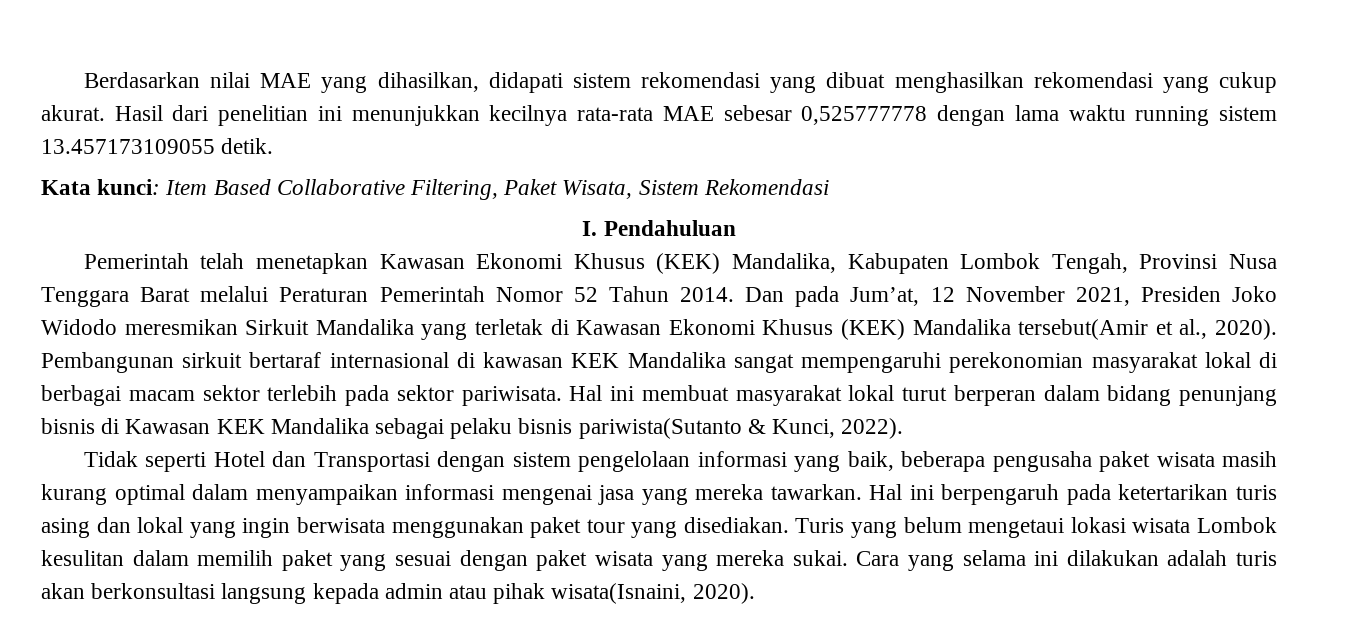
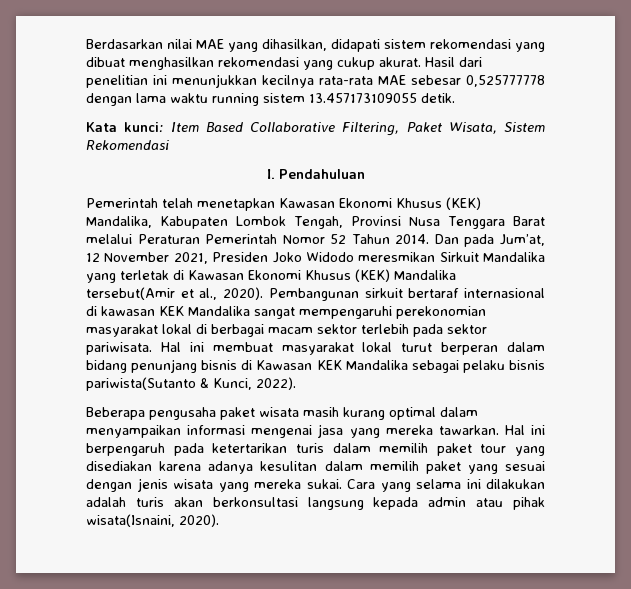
- Tidak seperti Hotel dan Transportasi dengan sistem pengelolaan informasi yang baik, beberapa pengusaha paket wisata masih kurang optimal dalam menyampaikan informasi mengenai jasa yang mereka tawarkan.
+ Beberapa pengusaha paket wisata masih kurang optimal dalam menyampaikan informasi mengenai jasa yang mereka tawarkan.
- Hal ini berpengaruh pada ketertarikan turis asing dan lokal yang ingin berwisata menggunakan paket tour yang disediakan. Turis yang belum mengetaui lokasi wisata Lombok kesulitan dalam memilih paket yang sesuai dengan paket wisata yang mereka sukai.
+ Hal ini berpengaruh pada ketertarikan turis dalam memilih paket tour yang disediakan karena adanya kesulitan dalam memilih paket yang sesuai dengan jenis wisata yang mereka sukai.

